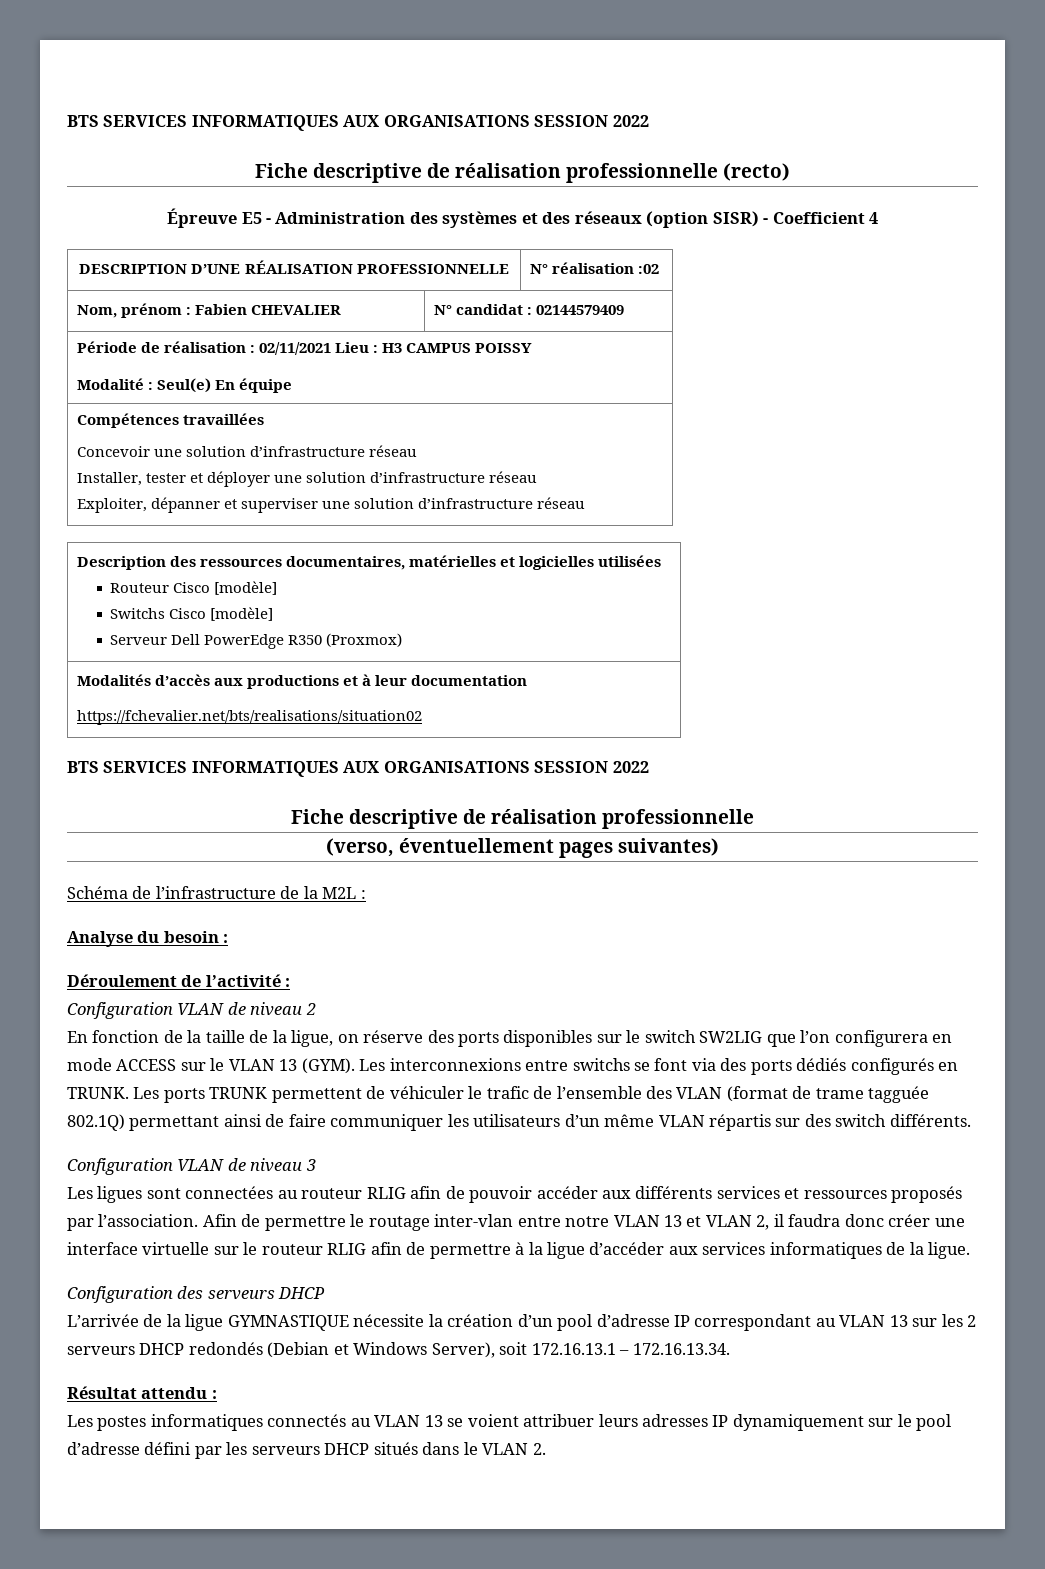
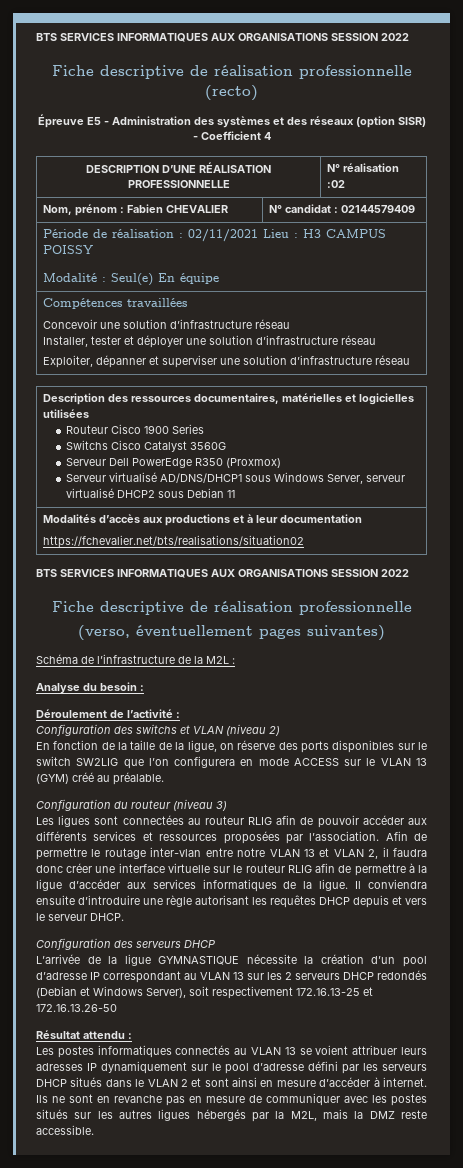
  Description des ressources documentaires, matérielles et logicielles utilisées
- Routeur Cisco [modèle]
- Switchs Cisco [modèle]
+ Routeur Cisco 1900 Series
+ Switchs Cisco Catalyst 3560G
  Serveur Dell PowerEdge R350 (Proxmox)
+ Serveur virtualisé AD/DNS/DHCP1 sous Windows Server, serveur virtualisé DHCP2 sous Debian 11
- Configuration VLAN de niveau 2
+ Configuration des switchs et VLAN (niveau 2)
- En fonction de la taille de la ligue, on réserve des ports disponibles sur le switch SW2LIG que l’on configurera en mode ACCESS sur le VLAN 13 (GYM). Les interconnexions entre switchs se font via des ports dédiés configurés en TRUNK. Les ports TRUNK permettent de véhiculer le trafic de l’ensemble des VLAN (format de trame tagguée 802.1Q) permettant ainsi de faire communiquer les utilisateurs d’un même VLAN répartis sur des switch différents.
- Configuration VLAN de niveau 3
+ En fonction de la taille de la ligue, on réserve des ports disponibles sur le switch SW2LIG que l’on configurera en mode ACCESS sur le VLAN 13 (GYM) créé au préalable.
+ Configuration du routeur (niveau 3)
- Les ligues sont connectées au routeur RLIG afin de pouvoir accéder aux différents services et ressources proposés par l’association.
+ Les ligues sont connectées au routeur RLIG afin de pouvoir accéder aux différents services et ressources proposées par l’association.
+ Il conviendra ensuite d’introduire une règle autorisant les requêtes DHCP depuis et vers le serveur DHCP.
- L’arrivée de la ligue GYMNASTIQUE nécessite la création d’un pool d’adresse IP correspondant au VLAN 13 sur les 2 serveurs DHCP redondés (Debian et Windows Server), soit 172.16.13.1 – 172.16.13.34.
+ L’arrivée de la ligue GYMNASTIQUE nécessite la création d’un pool d’adresse IP correspondant au VLAN 13 sur les 2 serveurs DHCP redondés (Debian et Windows Server), soit respectivement 172.16.13-25 et 172.16.13.26-50
- Les postes informatiques connectés au VLAN 13 se voient attribuer leurs adresses IP dynamiquement sur le pool d’adresse défini par les serveurs DHCP situés dans le VLAN 2.
+ Les postes informatiques connectés au VLAN 13 se voient attribuer leurs adresses IP dynamiquement sur le pool d’adresse défini par les serveurs DHCP situés dans le VLAN 2 et sont ainsi en mesure d’accéder à internet. Ils ne sont en revanche pas en mesure de communiquer avec les postes situés sur les autres ligues hébergés par la M2L, mais la DMZ reste accessible.

